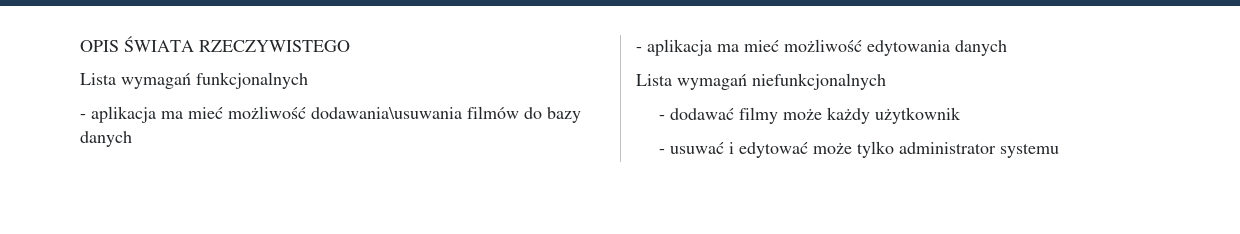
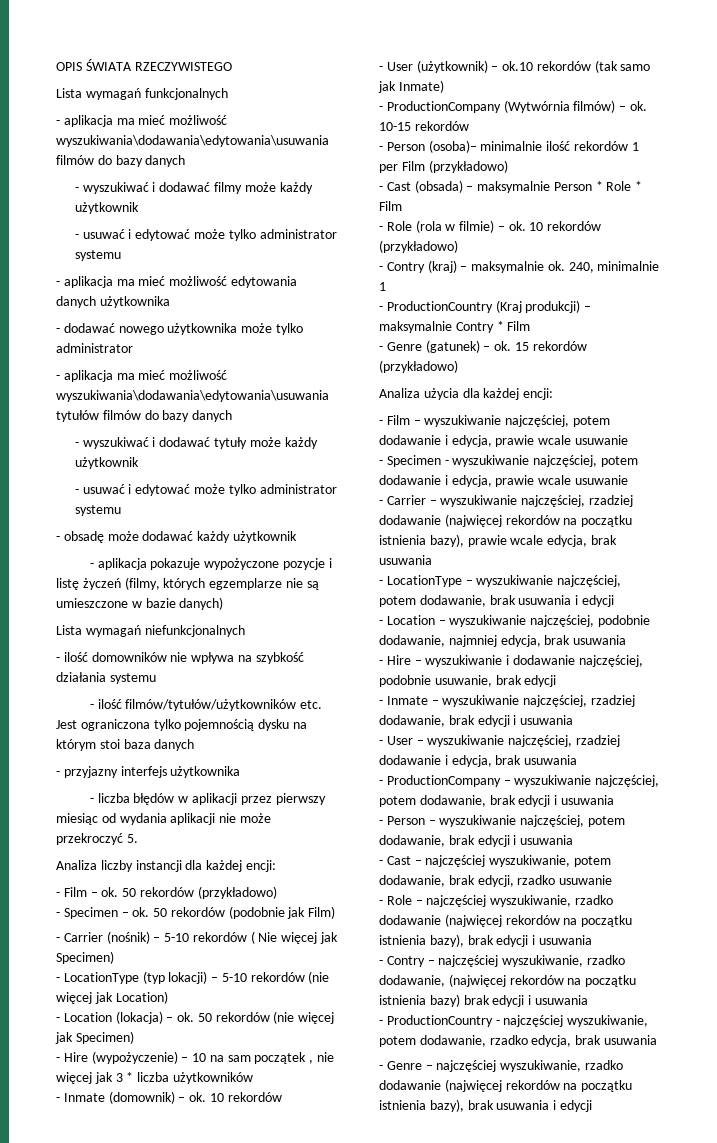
- - aplikacja ma mieć możliwość dodawania\usuwania filmów do bazy danych
- - aplikacja ma mieć możliwość edytowania danych
- Lista wymagań niefunkcjonalnych
- - dodawać filmy może każdy użytkownik
+ - aplikacja ma mieć możliwość wyszukiwania\dodawania\edytowania\usuwania filmów do bazy danych
+ - wyszukiwać i dodawać filmy może każdy użytkownik
+ - aplikacja ma mieć możliwość edytowania danych użytkownika
+ - dodawać nowego użytkownika może tylko administrator
+ - aplikacja ma mieć możliwość wyszukiwania\dodawania\edytowania\usuwania tytułów filmów do bazy danych
+ - wyszukiwać i dodawać tytuły może każdy użytkownik
+ - usuwać i edytować może tylko administrator systemu
+ - obsadę może dodawać każdy użytkownik
+ - aplikacja pokazuje wypożyczone pozycje i listę życzeń (filmy, których egzemplarze nie są umieszczone w bazie danych)
+ Lista wymagań niefunkcjonalnych
+ - ilość domowników nie wpływa na szybkość działania systemu
+ - ilość filmów/tytułów/użytkowników etc. Jest ograniczona tylko pojemnością dysku na którym stoi baza danych
+ - przyjazny interfejs użytkownika
+ - liczba błędów w aplikacji przez pierwszy miesiąc od wydania aplikacji nie może przekroczyć 5.
+ Analiza liczby instancji dla każdej encji:
+ - Film – ok. 50 rekordów (przykładowo)
+ - Specimen – ok. 50 rekordów (podobnie jak Film)
+ - Carrier (nośnik) – 5-10 rekordów ( Nie więcej jak Specimen)
+ - LocationType (typ lokacji) – 5-10 rekordów (nie więcej jak Location)
+ - Location (lokacja) – ok. 50 rekordów (nie więcej jak Specimen)
+ - Hire (wypożyczenie) – 10 na sam początek , nie więcej jak 3 * liczba użytkowników
+ - Inmate (domownik) – ok. 10 rekordów
+ - User (użytkownik) – ok.10 rekordów (tak samo jak Inmate)
+ - ProductionCompany (Wytwórnia filmów) – ok. 10-15 rekordów
+ - Person (osoba)– minimalnie ilość rekordów 1 per Film (przykładowo)
+ - Cast (obsada) – maksymalnie Person * Role * Film
+ - Role (rola w filmie) – ok. 10 rekordów (przykładowo)
+ - Contry (kraj) – maksymalnie ok. 240, minimalnie 1
+ - ProductionCountry (Kraj produkcji) – maksymalnie Contry * Film
+ - Genre (gatunek) – ok. 15 rekordów (przykładowo)
+ Analiza użycia dla każdej encji:
+ - Film – wyszukiwanie najczęściej, potem dodawanie i edycja, prawie wcale usuwanie
+ - Specimen - wyszukiwanie najczęściej, potem dodawanie i edycja, prawie wcale usuwanie
+ - Carrier – wyszukiwanie najczęściej, rzadziej dodawanie (najwięcej rekordów na początku istnienia bazy), prawie wcale edycja, brak usuwania
+ - LocationType – wyszukiwanie najczęściej, potem dodawanie, brak usuwania i edycji
+ - Location – wyszukiwanie najczęściej, podobnie dodawanie, najmniej edycja, brak usuwania
+ - Hire – wyszukiwanie i dodawanie najczęściej, podobnie usuwanie, brak edycji
+ - Inmate – wyszukiwanie najczęściej, rzadziej dodawanie, brak edycji i usuwania
+ - User – wyszukiwanie najczęściej, rzadziej dodawanie i edycja, brak usuwania
+ - ProductionCompany – wyszukiwanie najczęściej, potem dodawanie, brak edycji i usuwania
+ - Person – wyszukiwanie najczęściej, potem dodawanie, brak edycji i usuwania
+ - Cast – najczęściej wyszukiwanie, potem dodawanie, brak edycji, rzadko usuwanie
+ - Role – najczęściej wyszukiwanie, rzadko dodawanie (najwięcej rekordów na początku istnienia bazy), brak edycji i usuwania
+ - Contry – najczęściej wyszukiwanie, rzadko dodawanie, (najwięcej rekordów na początku istnienia bazy) brak edycji i usuwania
+ - ProductionCountry - najczęściej wyszukiwanie, potem dodawanie, rzadko edycja, brak usuwania
+ - Genre – najczęściej wyszukiwanie, rzadko dodawanie (najwięcej rekordów na początku istnienia bazy), brak usuwania i edycji

